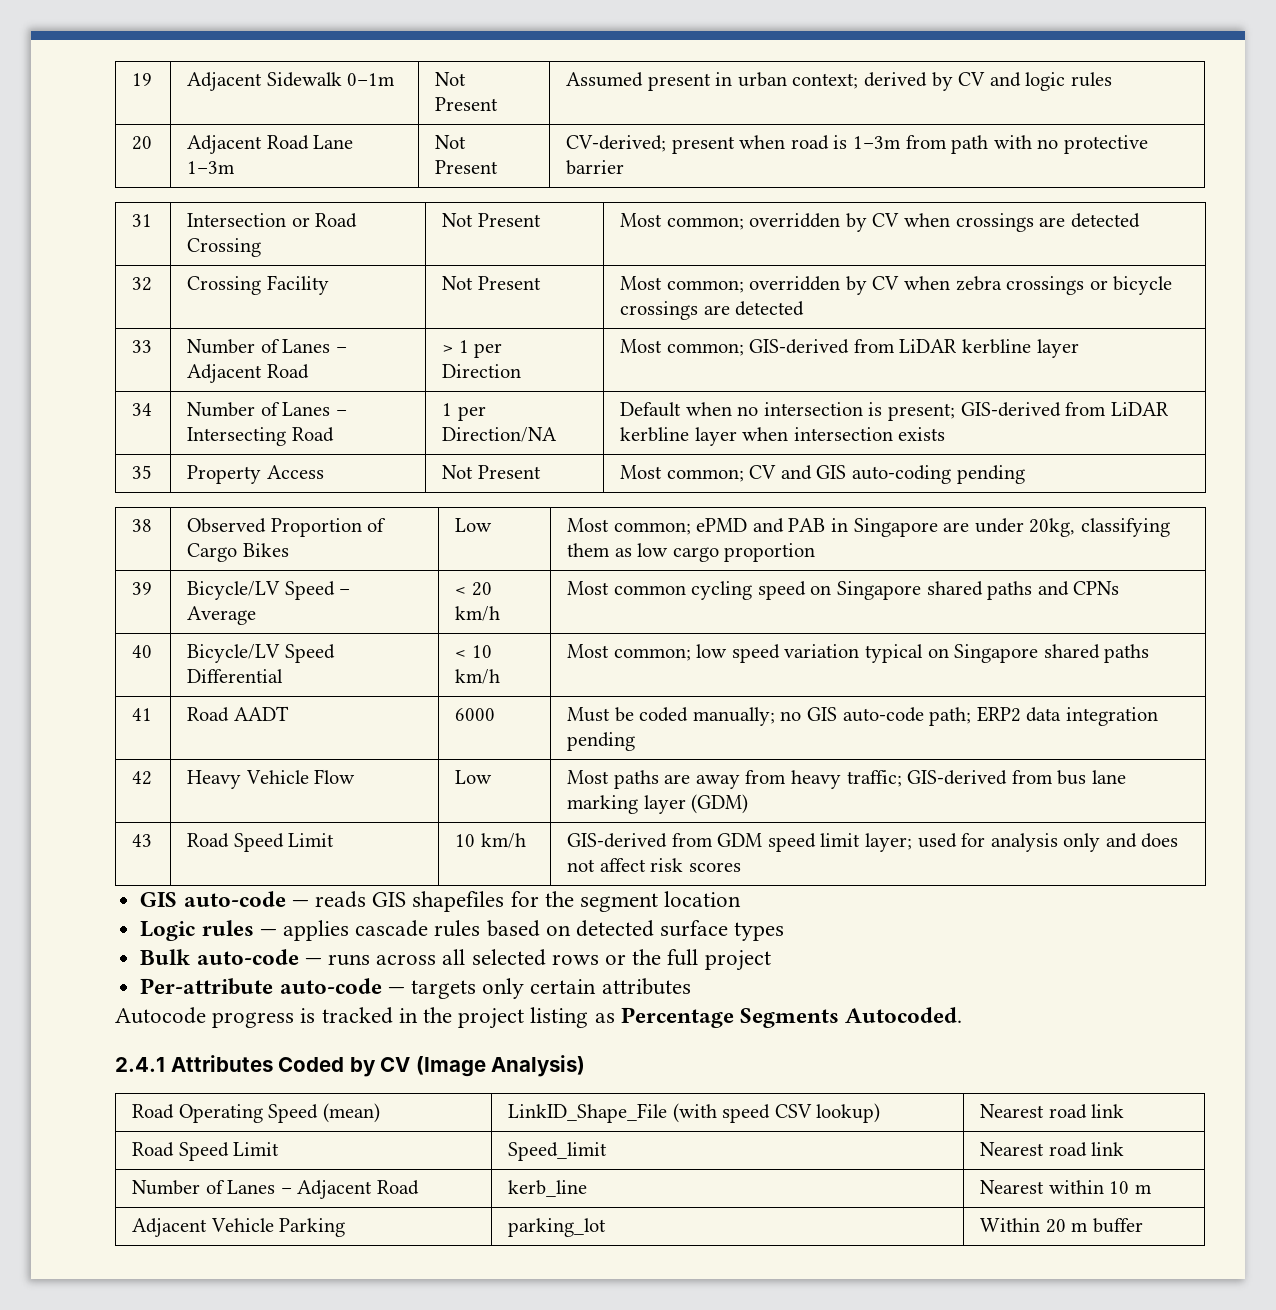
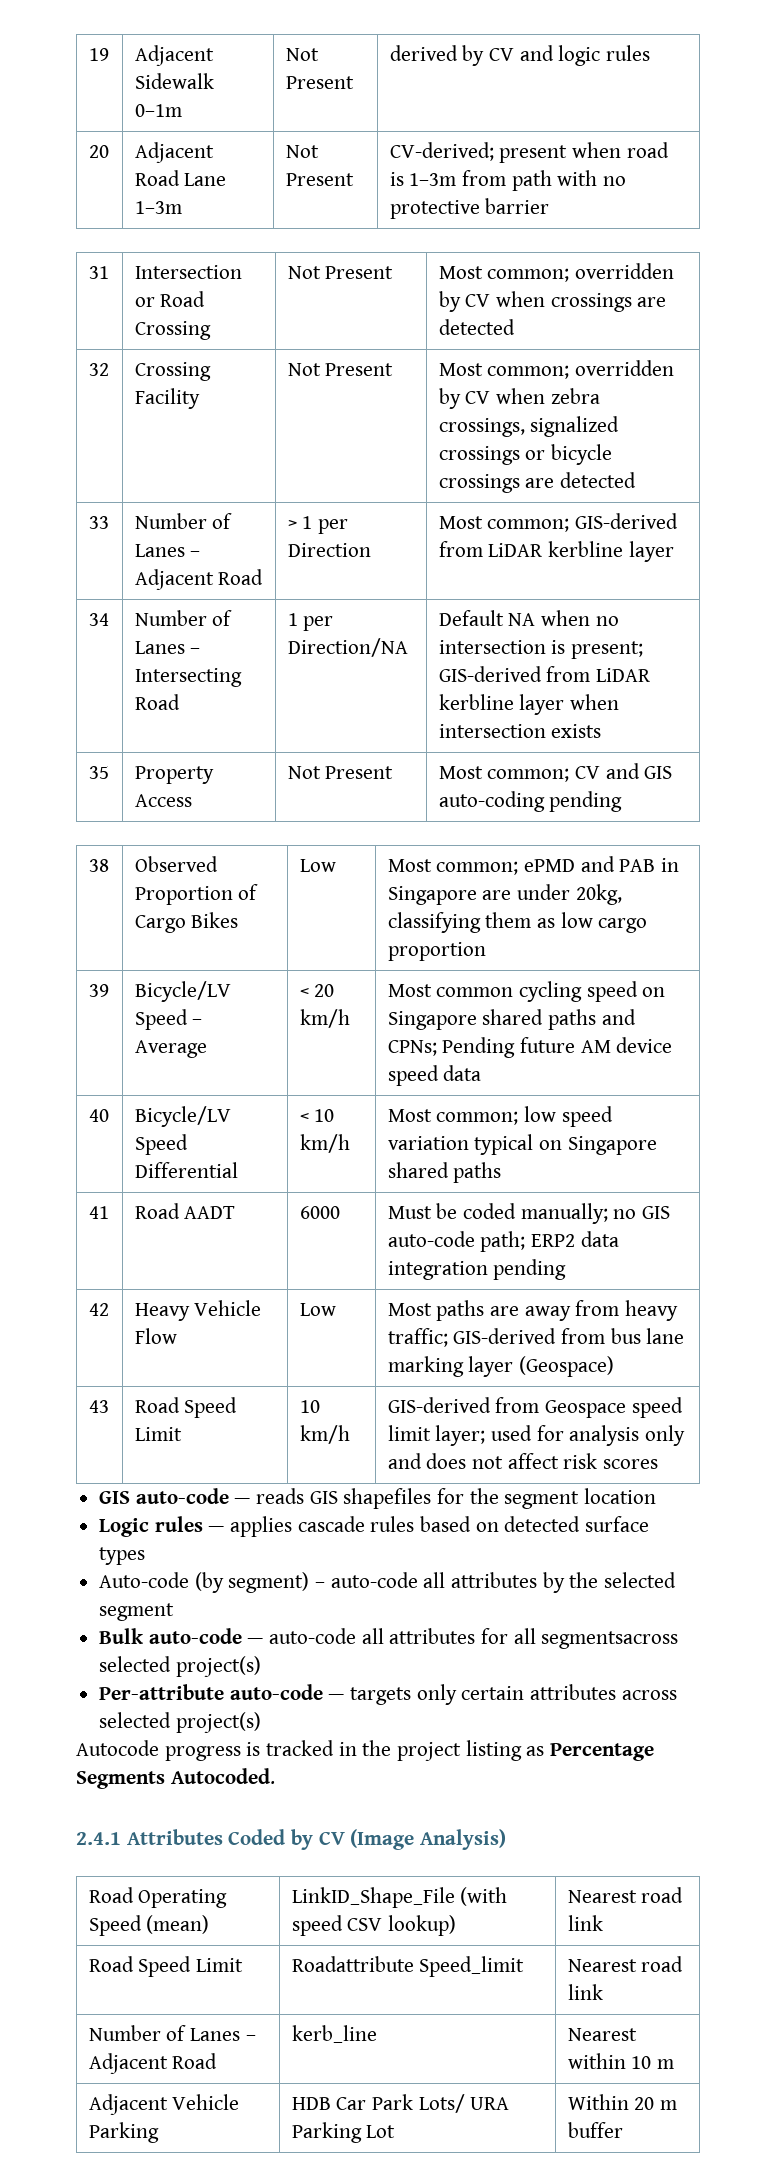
- 19 | Adjacent Sidewalk 0–1m | Not Present | Assumed present in urban context; derived by CV and logic rules
+ 19 | Adjacent Sidewalk 0–1m | Not Present | derived by CV and logic rules
- 32 | Crossing Facility | Not Present | Most common; overridden by CV when zebra crossings or bicycle crossings are detected
+ 32 | Crossing Facility | Not Present | Most common; overridden by CV when zebra crossings, signalized crossings or bicycle crossings are detected
- 34 | Number of Lanes – Intersecting Road | 1 per Direction/NA | Default when no intersection is present; GIS-derived from LiDAR kerbline layer when intersection exists
+ 34 | Number of Lanes – Intersecting Road | 1 per Direction/NA | Default NA when no intersection is present; GIS-derived from LiDAR kerbline layer when intersection exists
- 39 | Bicycle/LV Speed – Average | < 20 km/h | Most common cycling speed on Singapore shared paths and CPNs
+ 39 | Bicycle/LV Speed – Average | < 20 km/h | Most common cycling speed on Singapore shared paths and CPNs; Pending future AM device speed data
- 42 | Heavy Vehicle Flow | Low | Most paths are away from heavy traffic; GIS-derived from bus lane marking layer (GDM)
+ 42 | Heavy Vehicle Flow | Low | Most paths are away from heavy traffic; GIS-derived from bus lane marking layer (Geospace)
- 43 | Road Speed Limit | 10 km/h | GIS-derived from GDM speed limit layer; used for analysis only and does not affect risk scores
+ 43 | Road Speed Limit | 10 km/h | GIS-derived from Geospace speed limit layer; used for analysis only and does not affect risk scores
- Bulk auto-code — runs across all selected rows or the full project
+ Auto-code (by segment) – auto-code all attributes by the selected segment
+ Bulk auto-code — auto-code all attributes for all segmentsacross selected project(s)
- Per-attribute auto-code — targets only certain attributes
+ Per-attribute auto-code — targets only certain attributes across selected project(s)
- Road Speed Limit | Speed_limit | Nearest road link
+ Road Speed Limit | Roadattribute Speed_limit | Nearest road link
- Adjacent Vehicle Parking | parking_lot | Within 20 m buffer
+ Adjacent Vehicle Parking | HDB Car Park Lots/ URA Parking Lot | Within 20 m buffer

